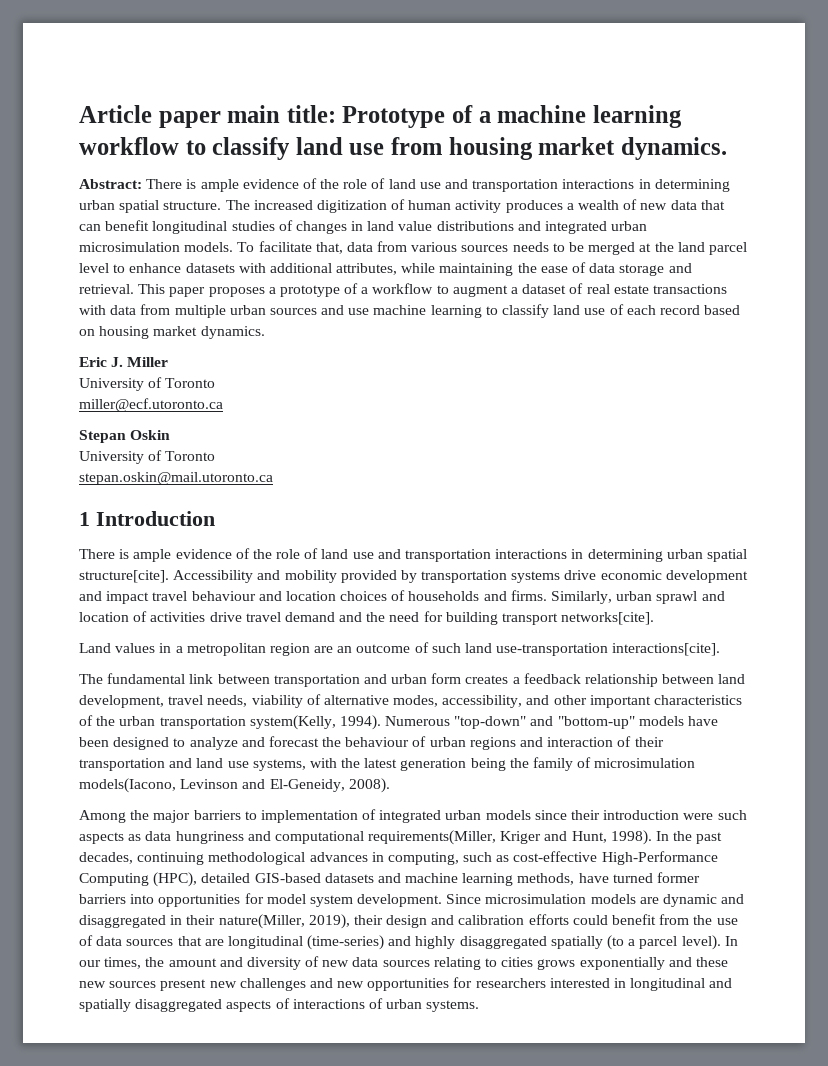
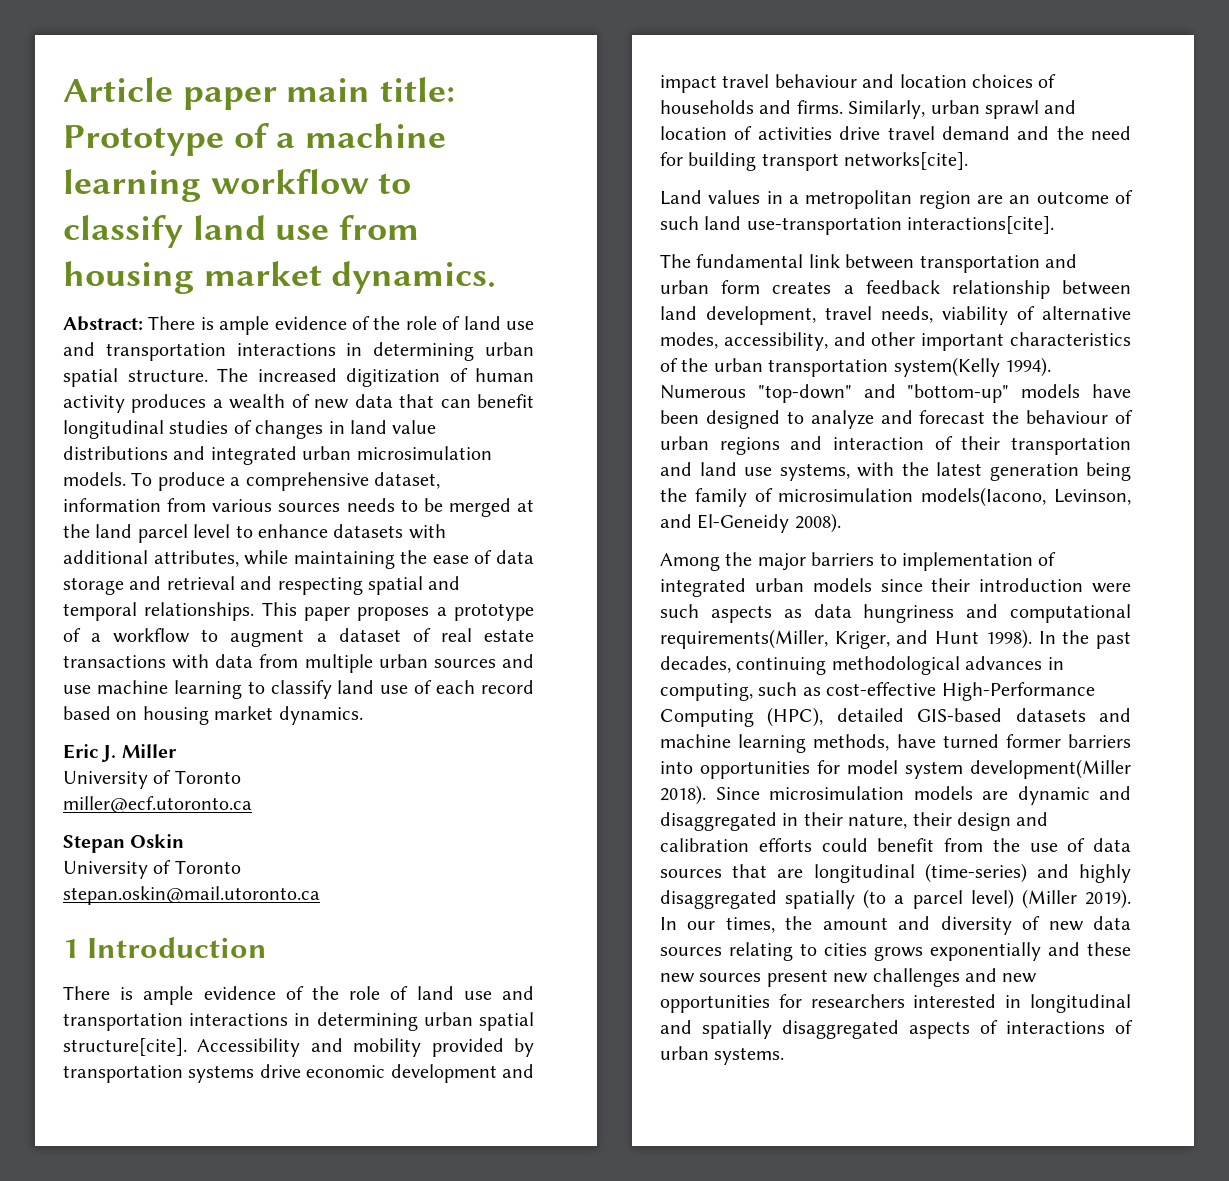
- To facilitate that, data from various sources needs to be merged at the land parcel level to enhance datasets with additional attributes, while maintaining the ease of data storage and retrieval.
+ To produce a comprehensive dataset, information from various sources needs to be merged at the land parcel level to enhance datasets with additional attributes, while maintaining the ease of data storage and retrieval and respecting spatial and temporal relationships.
- The fundamental link between transportation and urban form creates a feedback relationship between land development, travel needs, viability of alternative modes, accessibility, and other important characteristics of the urban transportation system(Kelly, 1994).
+ The fundamental link between transportation and urban form creates a feedback relationship between land development, travel needs, viability of alternative modes, accessibility, and other important characteristics of the urban transportation system(Kelly 1994).
- Numerous "top-down" and "bottom-up" models have been designed to analyze and forecast the behaviour of urban regions and interaction of their transportation and land use systems, with the latest generation being the family of microsimulation models(Iacono, Levinson and El-Geneidy, 2008).
+ Numerous "top-down" and "bottom-up" models have been designed to analyze and forecast the behaviour of urban regions and interaction of their transportation and land use systems, with the latest generation being the family of microsimulation models(Iacono, Levinson, and El-Geneidy 2008).
- Among the major barriers to implementation of integrated urban models since their introduction were such aspects as data hungriness and computational requirements(Miller, Kriger and Hunt, 1998).
+ Among the major barriers to implementation of integrated urban models since their introduction were such aspects as data hungriness and computational requirements(Miller, Kriger, and Hunt 1998).
- In the past decades, continuing methodological advances in computing, such as cost-effective High-Performance Computing (HPC), detailed GIS-based datasets and machine learning methods, have turned former barriers into opportunities for model system development.
+ In the past decades, continuing methodological advances in computing, such as cost-effective High-Performance Computing (HPC), detailed GIS-based datasets and machine learning methods, have turned former barriers into opportunities for model system development(Miller 2018).
- Since microsimulation models are dynamic and disaggregated in their nature(Miller, 2019), their design and calibration efforts could benefit from the use of data sources that are longitudinal (time-series) and highly disaggregated spatially (to a parcel level).
+ Since microsimulation models are dynamic and disaggregated in their nature, their design and calibration efforts could benefit from the use of data sources that are longitudinal (time-series) and highly disaggregated spatially (to a parcel level) (Miller 2019).

